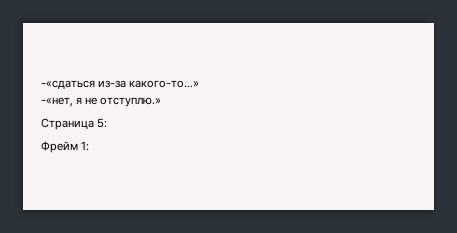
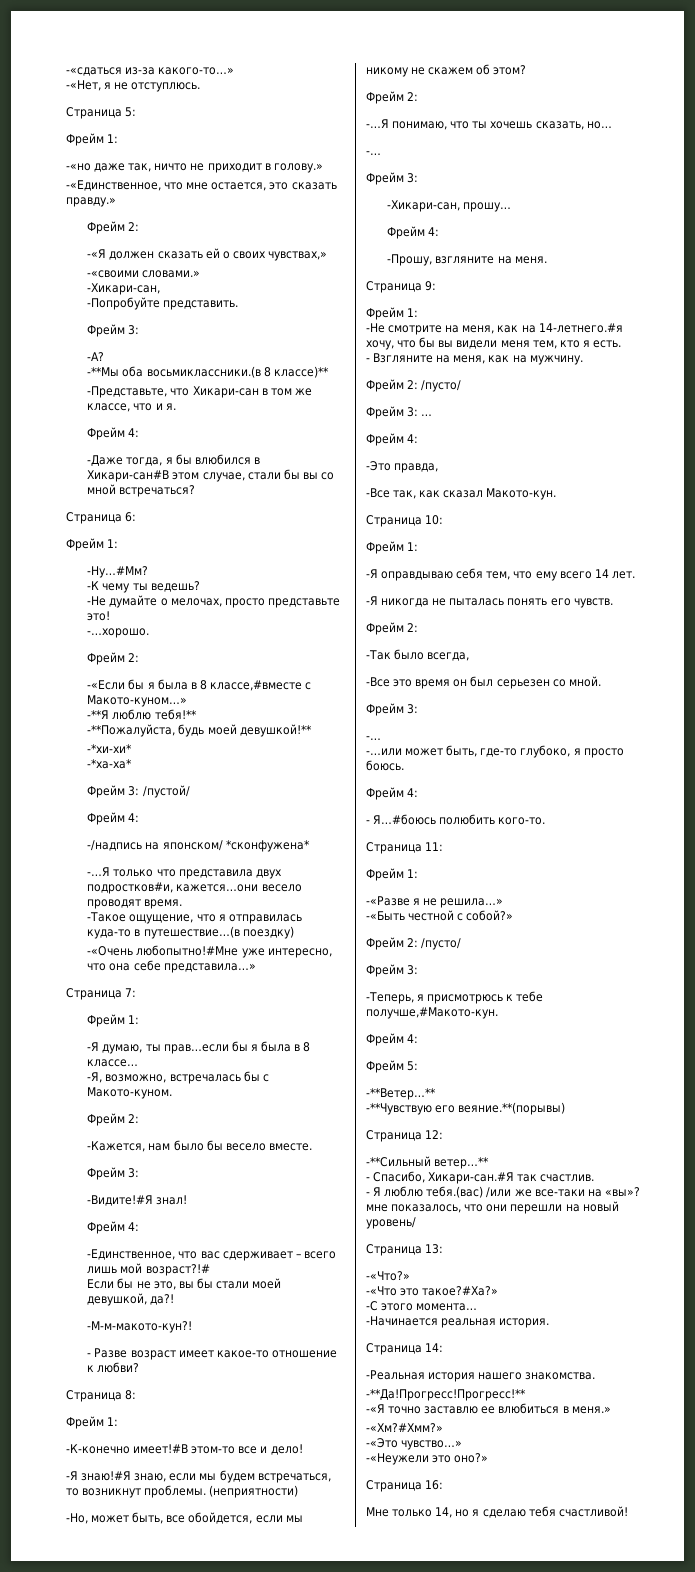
- -«нет, я не отступлю.»
+ -«Нет, я не отступлюсь.
+ -«но даже так, ничто не приходит в голову.»
+ -«Единственное, что мне остается, это сказать правду.»
+ Фрейм 2:
+ -«Я должен сказать ей о своих чувствах,»
+ -«своими словами.»
+ -Хикари-сан,
+ -Попробуйте представить.
+ Фрейм 3:
+ -А?
+ -**Мы оба восьмиклассники.(в 8 классе)**
+ -Представьте, что Хикари-сан в том же классе, что и я.
+ Фрейм 4:
+ -Даже тогда, я бы влюбился в Хикари-сан#В этом случае, стали бы вы со мной встречаться?
+ Страница 6:
+ Фрейм 1:
+ -Ну…#Мм?
+ -К чему ты ведешь?
+ -Не думайте о мелочах, просто представьте это!
+ -…хорошо.
+ Фрейм 2:
+ -«Если бы я была в 8 классе,#вместе с Макото-куном…»
+ -**Я люблю тебя!**
+ -**Пожалуйста, будь моей девушкой!**
+ -*хи-хи*
+ -*ха-ха*
+ Фрейм 3: /пустой/
+ Фрейм 4:
+ -/надпись на японском/ *сконфужена*
+ -…Я только что представила двух подростков#и, кажется…они весело проводят время.
+ -Такое ощущение, что я отправилась куда-то в путешествие…(в поездку)
+ -«Очень любопытно!#Мне уже интересно, что она себе представила…»
+ Страница 7:
+ Фрейм 1:
+ -Я думаю, ты прав…если бы я была в 8 классе…
+ -Я, возможно, встречалась бы с Макото-куном.
+ Фрейм 2:
+ -Кажется, нам было бы весело вместе.
+ Фрейм 3:
+ -Видите!#Я знал!
+ Фрейм 4:
+ -Единственное, что вас сдерживает – всего лишь мой возраст?!#
+ Если бы не это, вы бы стали моей девушкой, да?!
+ -М-м-макото-кун?!
+ - Разве возраст имеет какое-то отношение к любви?
+ Страница 8:
+ Фрейм 1:
+ -К-конечно имеет!#В этом-то все и дело!
+ -Я знаю!#Я знаю, если мы будем встречаться, то возникнут проблемы. (неприятности)
+ -Но, может быть, все обойдется, если мы никому не скажем об этом?
+ Фрейм 2:
+ -…Я понимаю, что ты хочешь сказать, но…
+ -…
+ Фрейм 3:
+ -Хикари-сан, прошу…
+ Фрейм 4:
+ -Прошу, взгляните на меня.
+ Страница 9:
+ Фрейм 1:
+ -Не смотрите на меня, как на 14-летнего.#я хочу, что бы вы видели меня тем, кто я есть.
+ - Взгляните на меня, как на мужчину.
+ Фрейм 2: /пусто/
+ Фрейм 3: …
+ Фрейм 4:
+ -Это правда,
+ -Все так, как сказал Макото-кун.
+ Страница 10:
+ Фрейм 1:
+ -Я оправдываю себя тем, что ему всего 14 лет.
+ -Я никогда не пыталась понять его чувств.
+ Фрейм 2:
+ -Так было всегда,
+ -Все это время он был серьезен со мной.
+ Фрейм 3:
+ -…
+ -…или может быть, где-то глубоко, я просто боюсь.
+ Фрейм 4:
+ - Я…#боюсь полюбить кого-то.
+ Страница 11:
+ Фрейм 1:
+ -«Разве я не решила…»
+ -«Быть честной с собой?»
+ Фрейм 2: /пусто/
+ Фрейм 3:
+ -Теперь, я присмотрюсь к тебе получше,#Макото-кун.
+ Фрейм 4:
+ Фрейм 5:
+ -**Ветер…**
+ -**Чувствую его веяние.**(порывы)
+ Страница 12:
+ -**Сильный ветер…**
+ - Спасибо, Хикари-сан.#Я так счастлив.
+ - Я люблю тебя.(вас) /или же все-таки на «вы»? мне показалось, что они перешли на новый уровень/
+ Страница 13:
+ -«Что?»
+ -«Что это такое?#Ха?»
+ -С этого момента…
+ -Начинается реальная история.
+ Страница 14:
+ -Реальная история нашего знакомства.
+ -**Да!Прогресс!Прогресс!**
+ -«Я точно заставлю ее влюбиться в меня.»
+ -«Хм?#Хмм?»
+ -«Это чувство…»
+ -«Неужели это оно?»
+ Страница 16:
+ Мне только 14, но я сделаю тебя счастливой!

